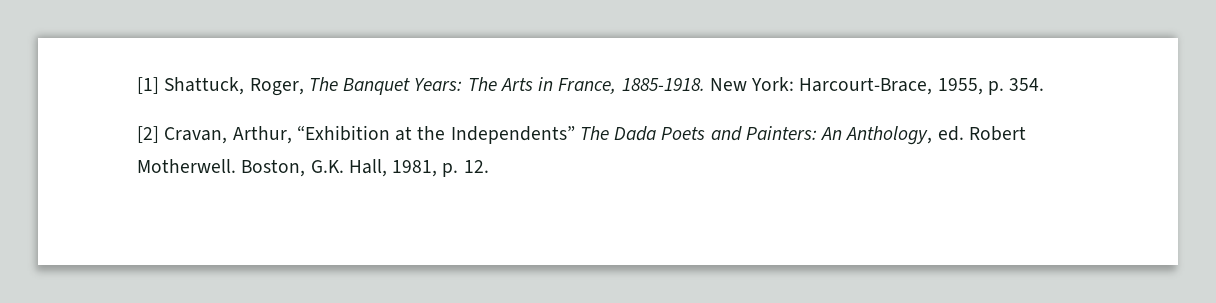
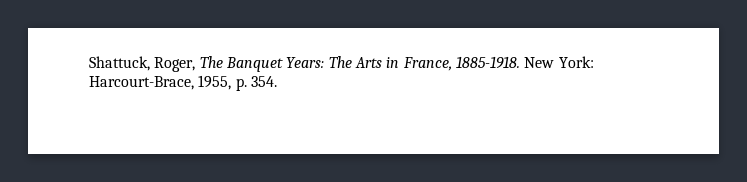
- [1] Shattuck, Roger, The Banquet Years: The Arts in France, 1885-1918.
+ Shattuck, Roger, The Banquet Years: The Arts in France, 1885-1918.
- [2] Cravan, Arthur, “Exhibition at the Independents” The Dada Poets and Painters: An Anthology, ed. Robert Motherwell. Boston, G.K. Hall, 1981, p. 12.

